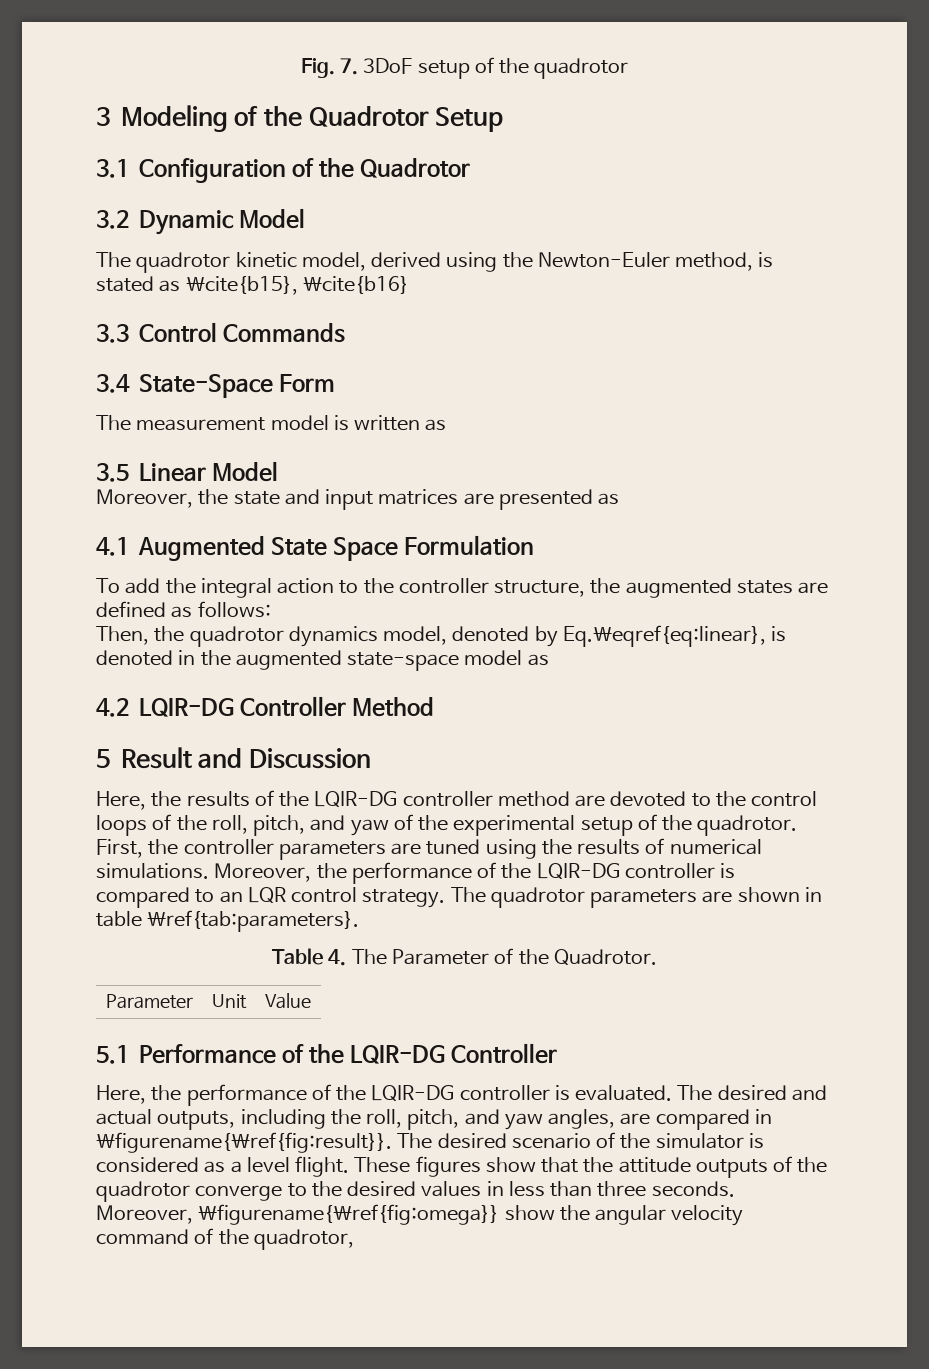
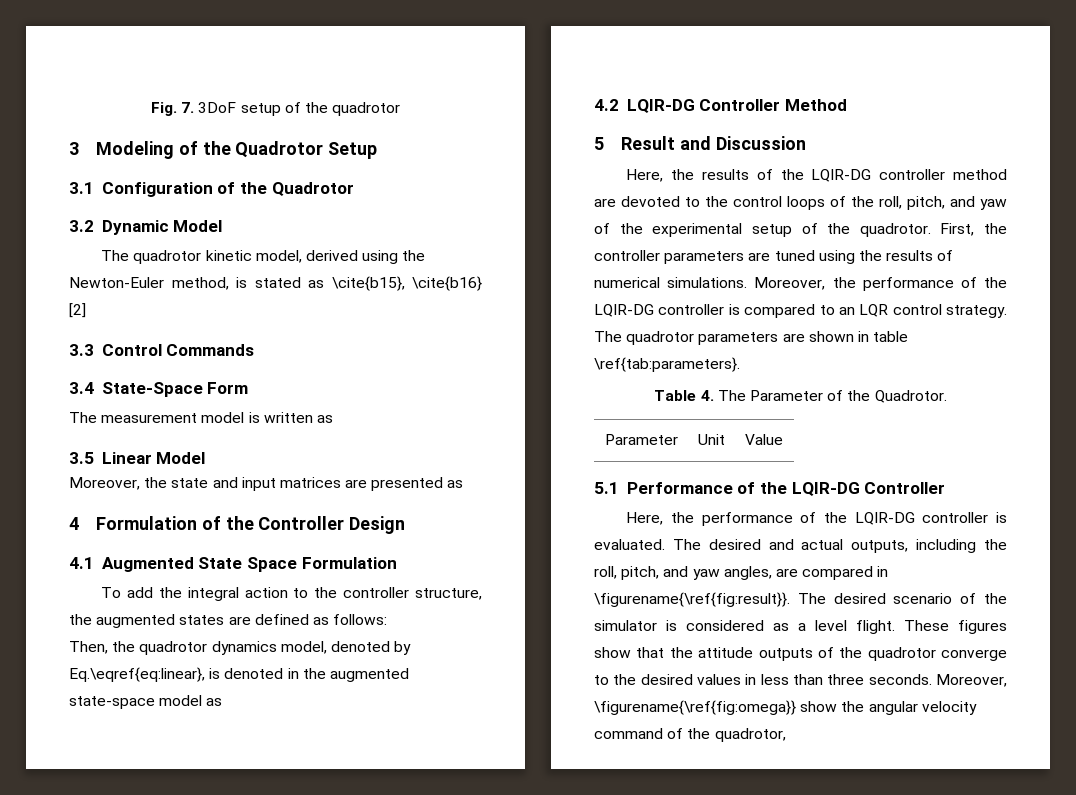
- The quadrotor kinetic model, derived using the Newton-Euler method, is stated as \cite{b15}, \cite{b16}
+ The quadrotor kinetic model, derived using the Newton-Euler method, is stated as \cite{b15}, \cite{b16} [2]
+ 4 Formulation of the Controller Design

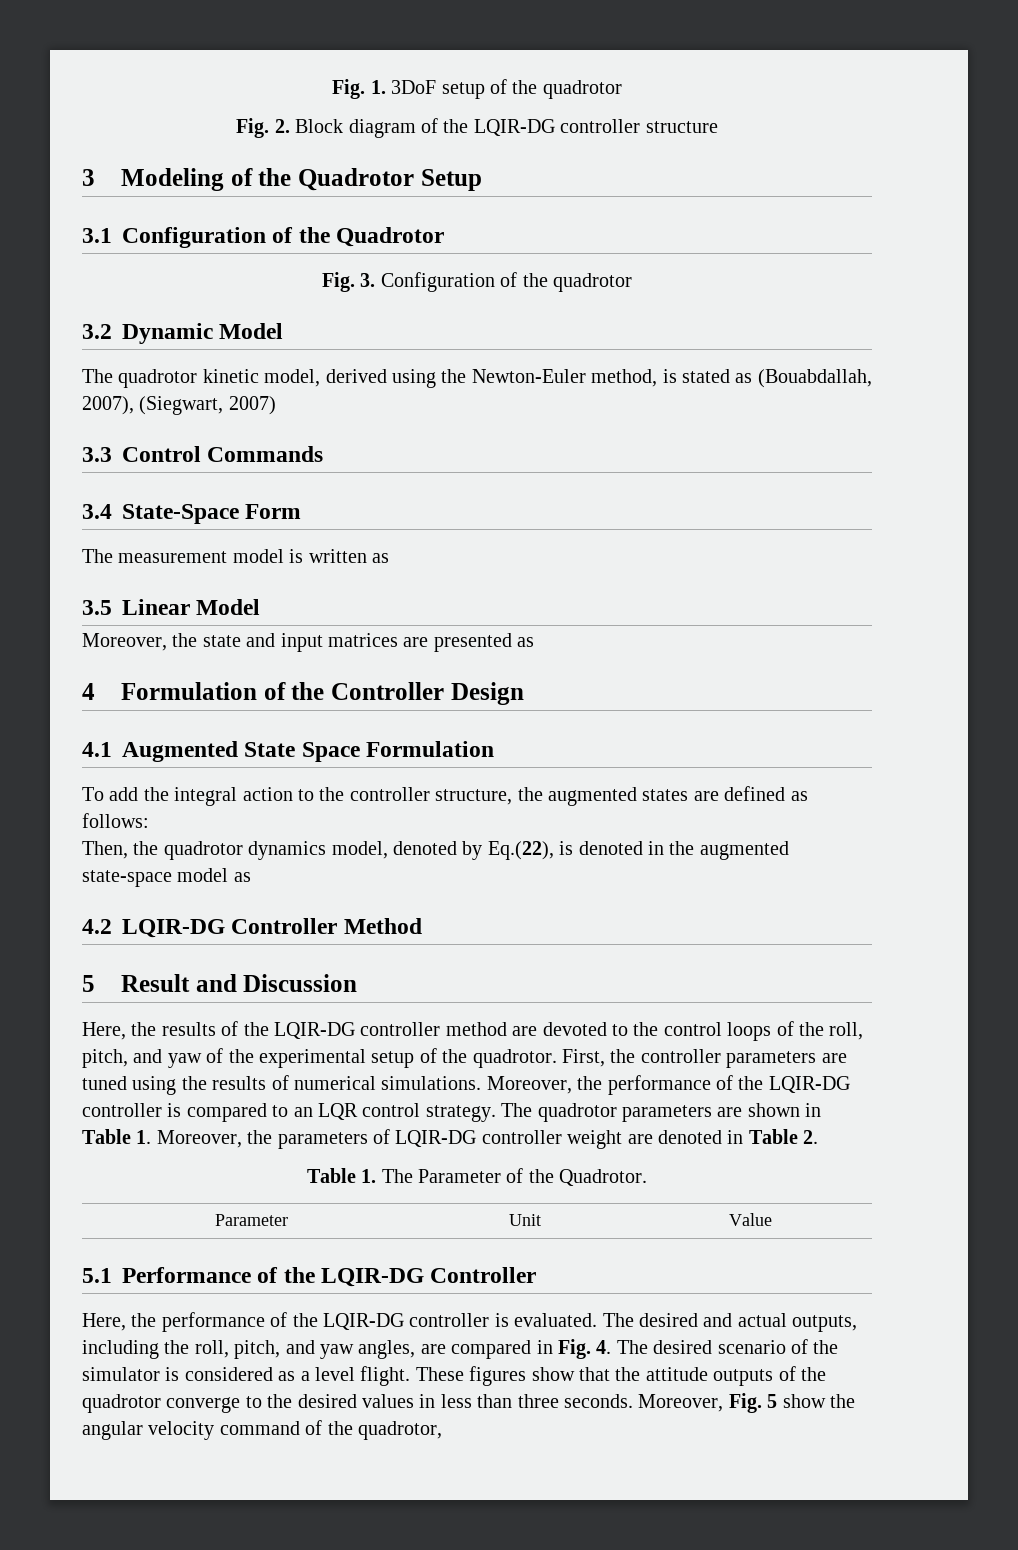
- Fig. 7. 3DoF setup of the quadrotor
+ Fig. 1. 3DoF setup of the quadrotor
+ Fig. 2. Block diagram of the LQIR-DG controller structure
+ Fig. 3. Configuration of the quadrotor
- The quadrotor kinetic model, derived using the Newton-Euler method, is stated as \cite{b15}, \cite{b16} [2]
+ The quadrotor kinetic model, derived using the Newton-Euler method, is stated as (Bouabdallah, 2007), (Siegwart, 2007)
- Then, the quadrotor dynamics model, denoted by Eq.\eqref{eq:linear}, is denoted in the augmented state-space model as
+ Then, the quadrotor dynamics model, denoted by Eq.(22), is denoted in the augmented state-space model as
- The quadrotor parameters are shown in table \ref{tab:parameters}.
- Table 4. The Parameter of the Quadrotor.
+ The quadrotor parameters are shown in Table 1. Moreover, the parameters of LQIR-DG controller weight are denoted in Table 2.
+ Table 1. The Parameter of the Quadrotor.
- The desired and actual outputs, including the roll, pitch, and yaw angles, are compared in \figurename{\ref{fig:result}}. The desired scenario of the simulator is considered as a level flight.
+ The desired and actual outputs, including the roll, pitch, and yaw angles, are compared in Fig. 4. The desired scenario of the simulator is considered as a level flight.
- Moreover, \figurename{\ref{fig:omega}} show the angular velocity command of the quadrotor,
+ Moreover, Fig. 5 show the angular velocity command of the quadrotor,

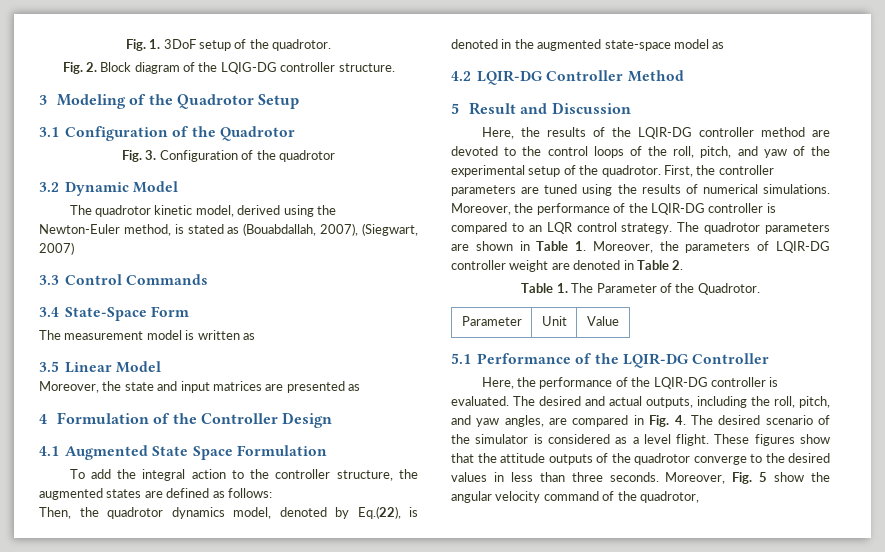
- Fig. 1. 3DoF setup of the quadrotor
+ Fig. 1. 3DoF setup of the quadrotor.
- Fig. 2. Block diagram of the LQIR-DG controller structure
+ Fig. 2. Block diagram of the LQIG-DG controller structure.

